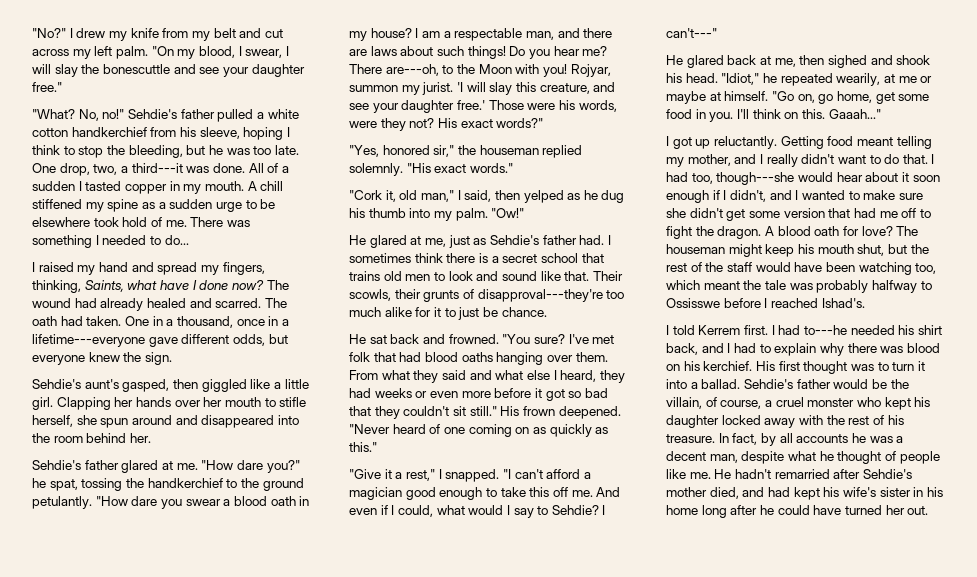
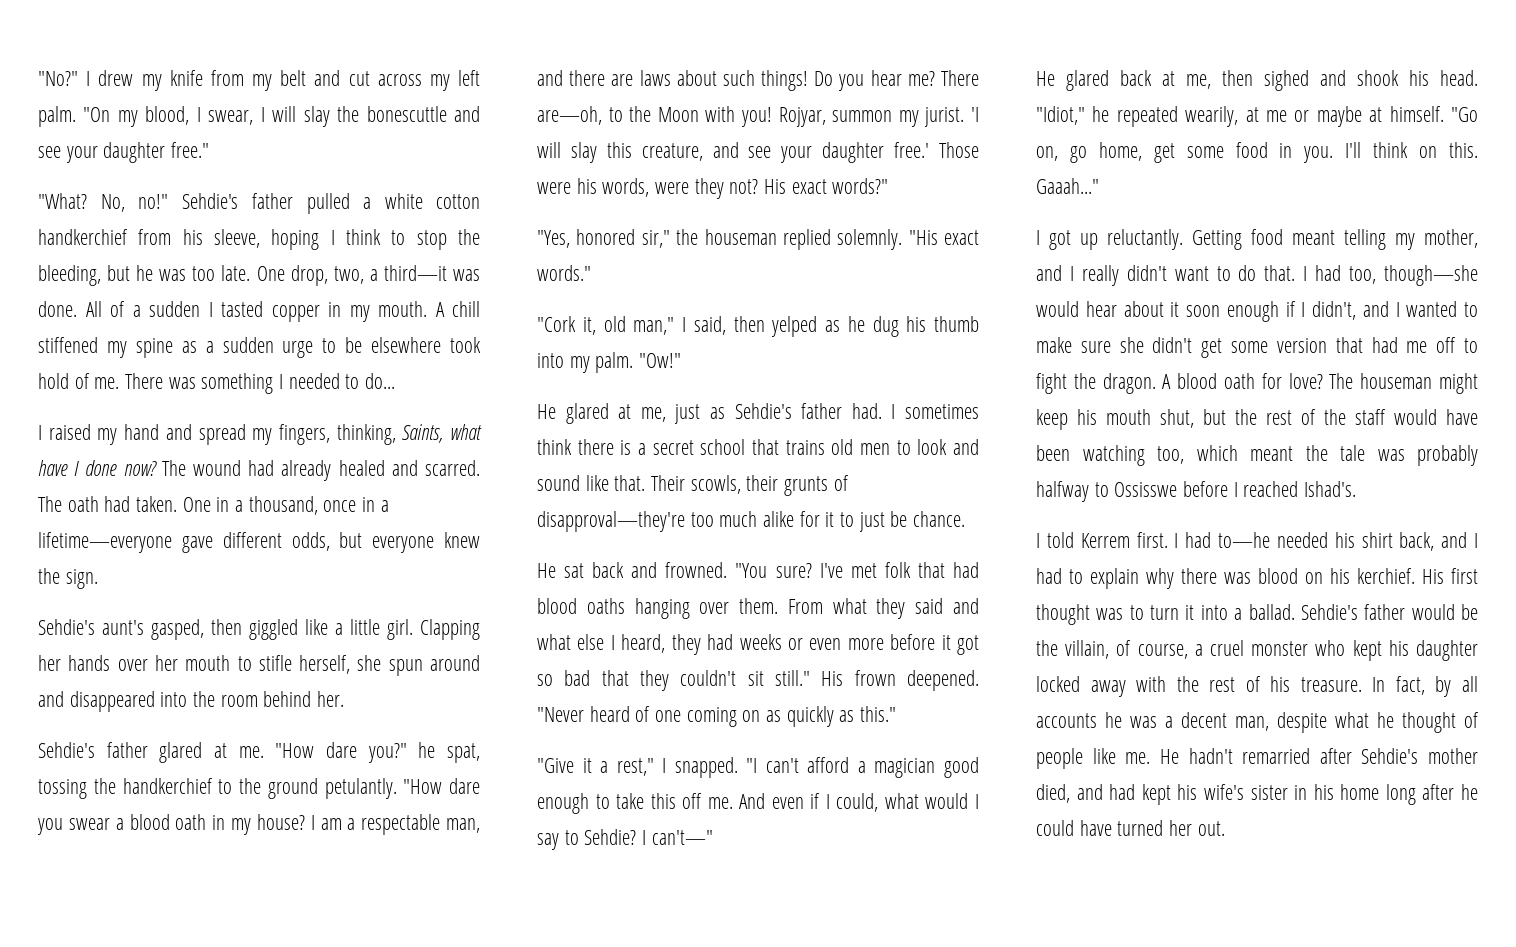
- One drop, two, a third---it was done.
+ One drop, two, a third—it was done.
- One in a thousand, once in a lifetime---everyone gave different odds, but everyone knew the sign.
+ One in a thousand, once in a lifetime—everyone gave different odds, but everyone knew the sign.
- There are---oh, to the Moon with you!
+ There are—oh, to the Moon with you!
- Their scowls, their grunts of disapproval---they're too much alike for it to just be chance.
+ Their scowls, their grunts of disapproval—they're too much alike for it to just be chance.
- I can't---"
+ I can't—"
- I had too, though---she would hear about it soon enough if I didn't, and I wanted to make sure she didn't get some version that had me off to fight the dragon.
+ I had too, though—she would hear about it soon enough if I didn't, and I wanted to make sure she didn't get some version that had me off to fight the dragon.
- I had to---he needed his shirt back, and I had to explain why there was blood on his kerchief.
+ I had to—he needed his shirt back, and I had to explain why there was blood on his kerchief.

